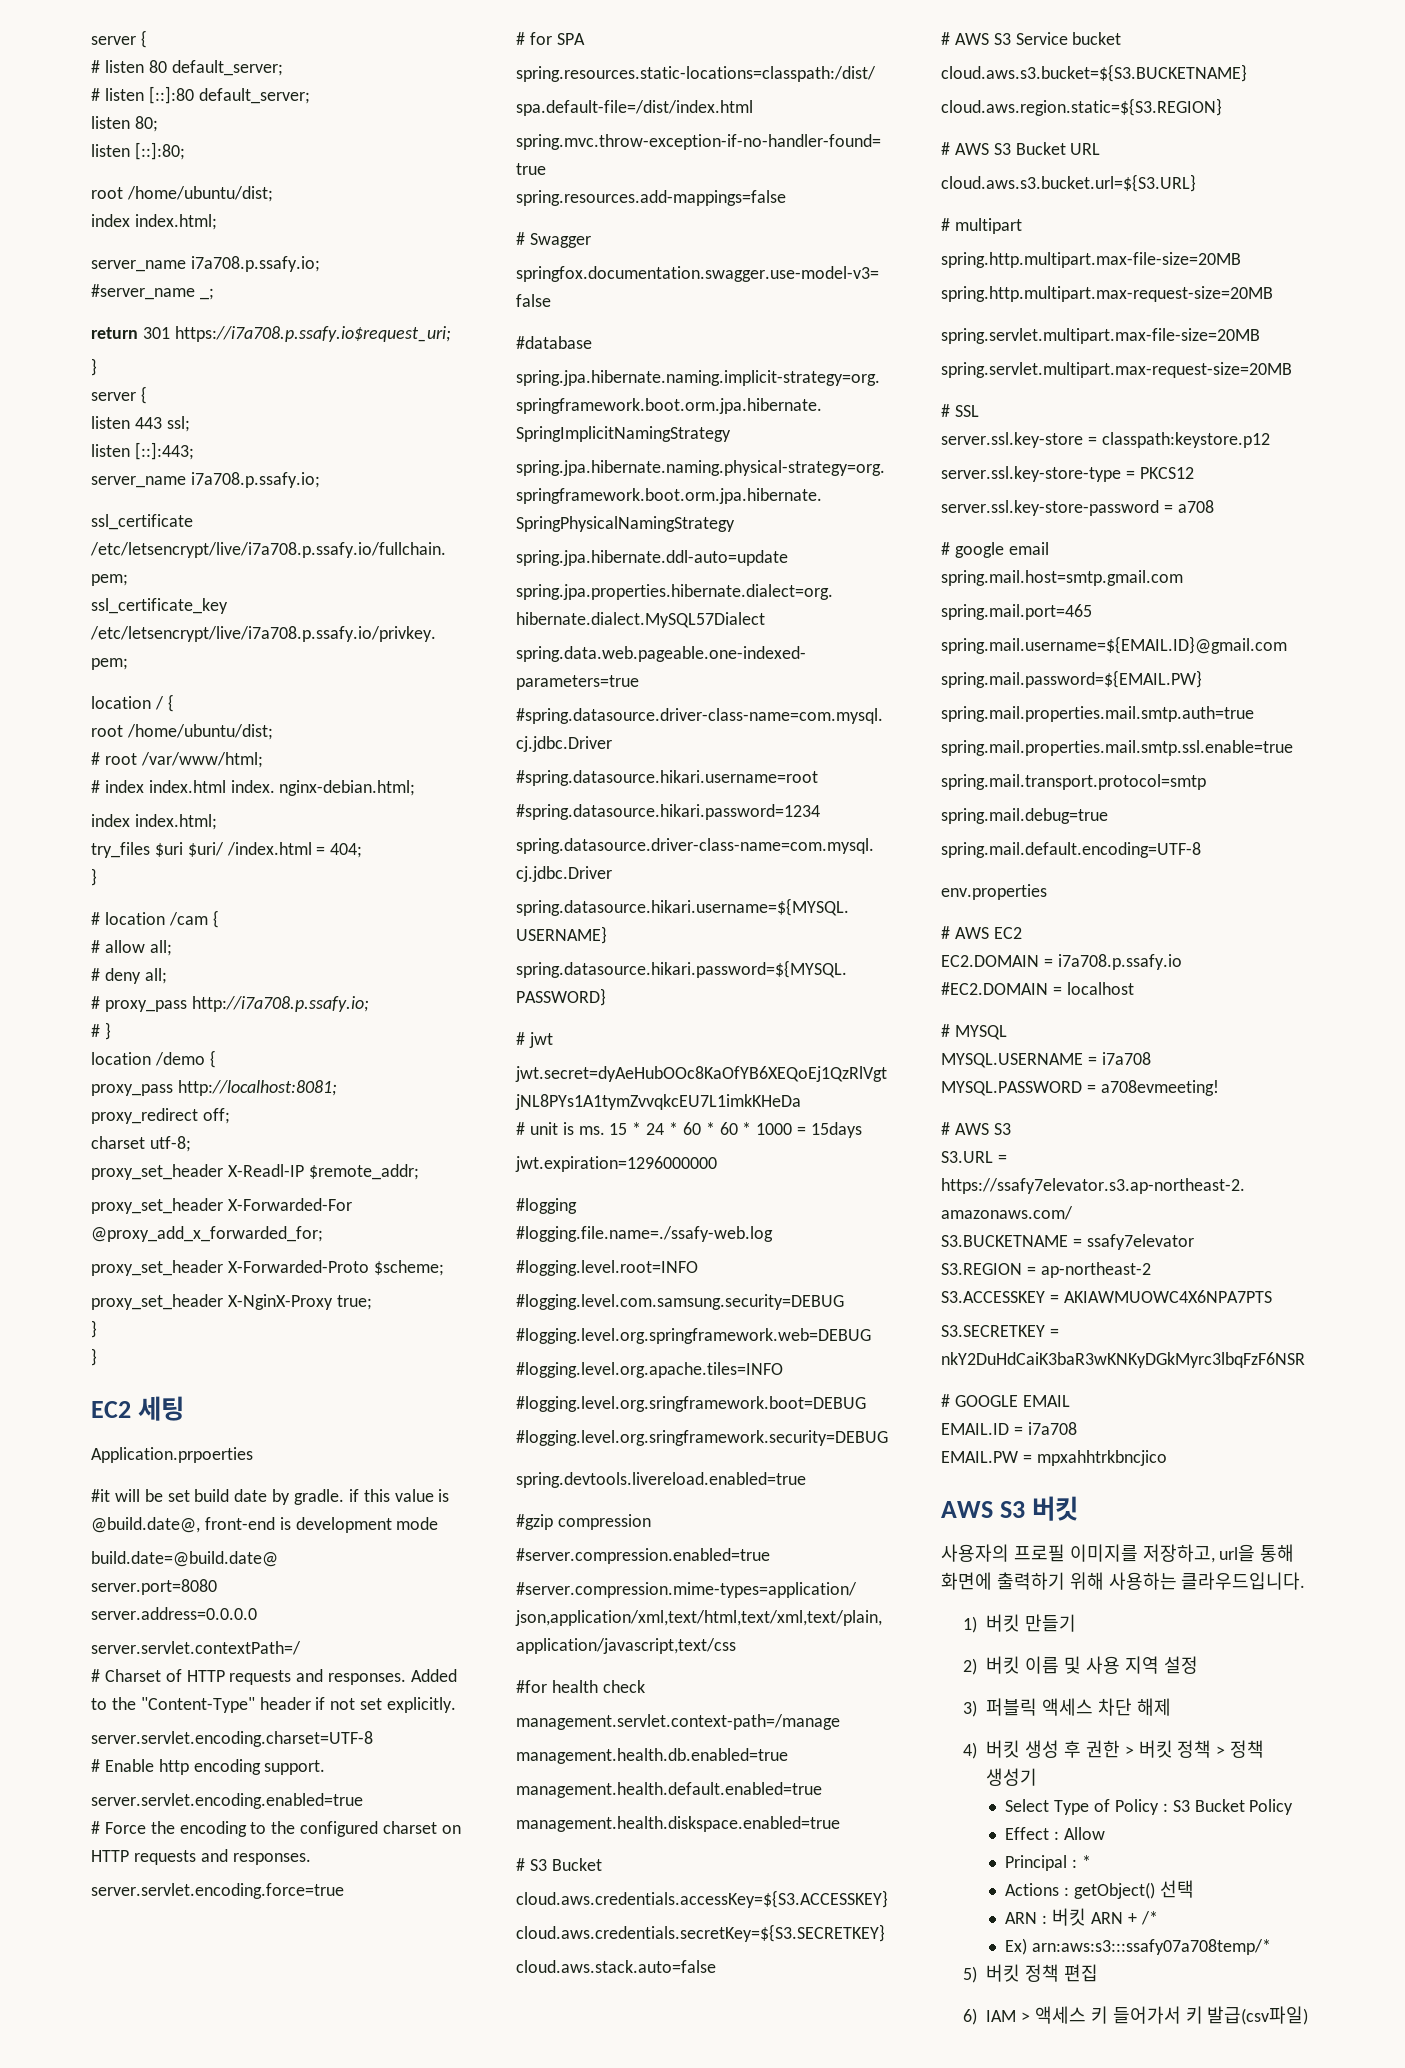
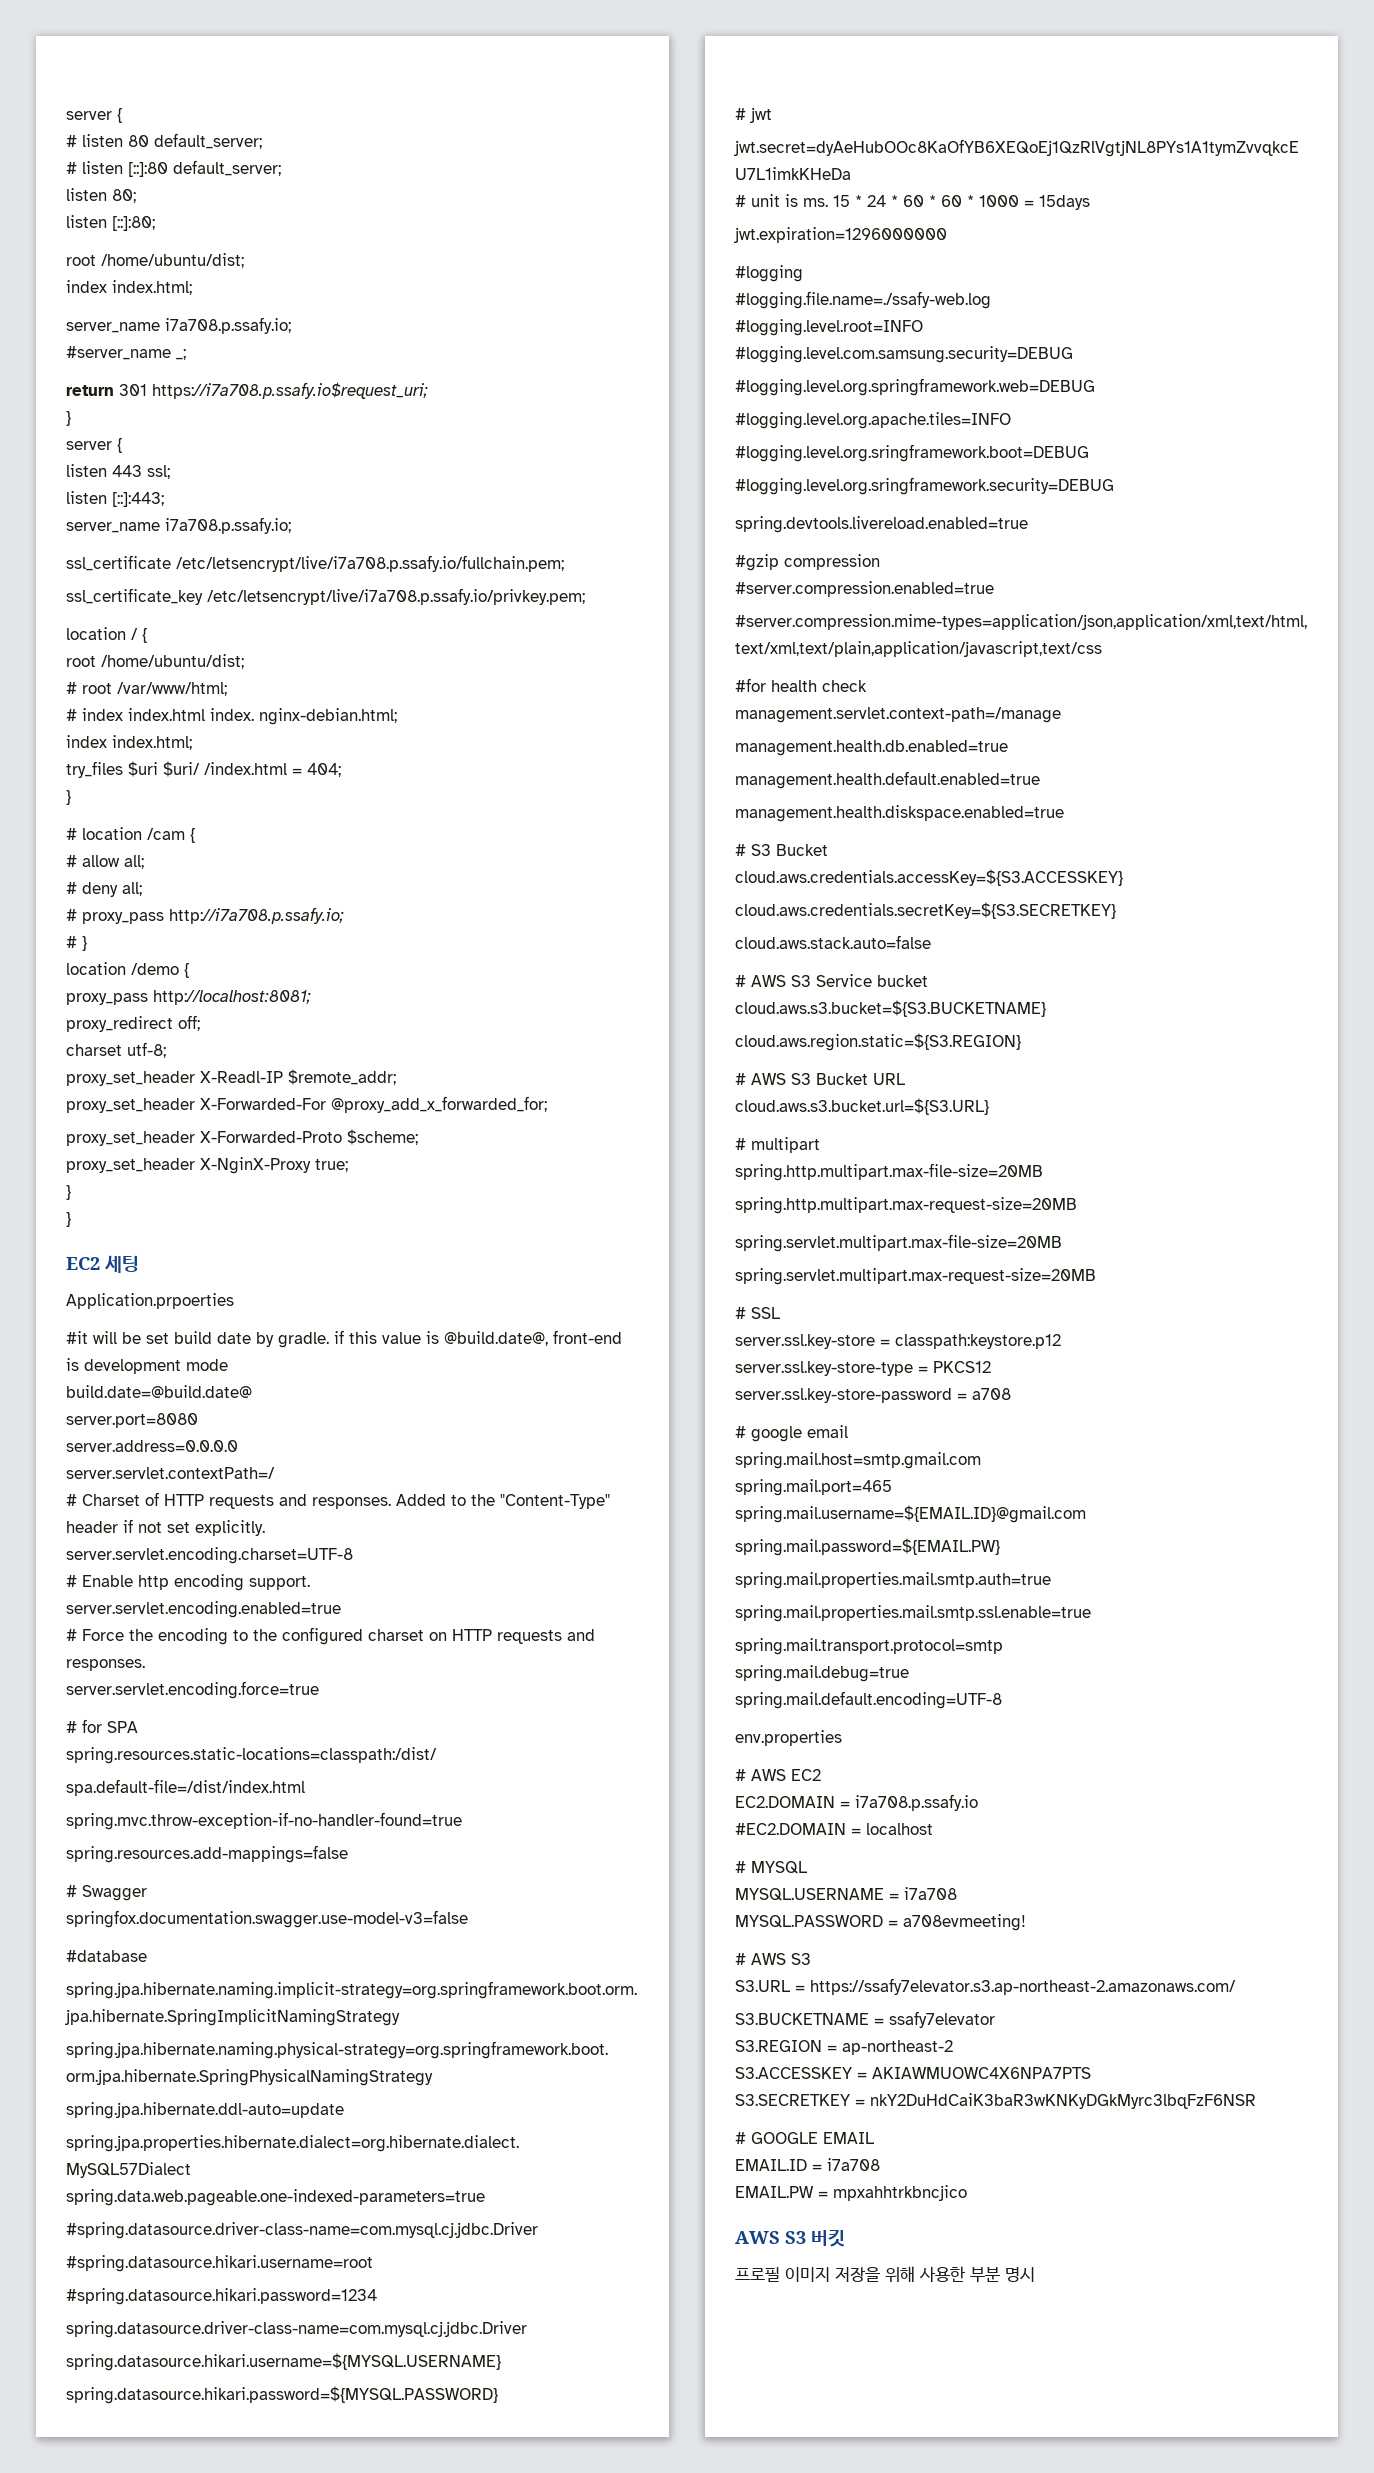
- 사용자의 프로필 이미지를 저장하고, url을 통해 화면에 출력하기 위해 사용하는 클라우드입니다.
- 1) 버킷 만들기
- 2) 버킷 이름 및 사용 지역 설정
- 3) 퍼블릭 액세스 차단 해제
- 4) 버킷 생성 후 권한 > 버킷 정책 > 정책 생성기
- Select Type of Policy : S3 Bucket Policy
- Effect : Allow
- Principal : *
- Actions : getObject() 선택
- ARN : 버킷 ARN + /*
- Ex) arn:aws:s3:::ssafy07a708temp/*
- 5) 버킷 정책 편집
- 6) IAM > 액세스 키 들어가서 키 발급(csv파일)
+ 프로필 이미지 저장을 위해 사용한 부분 명시

